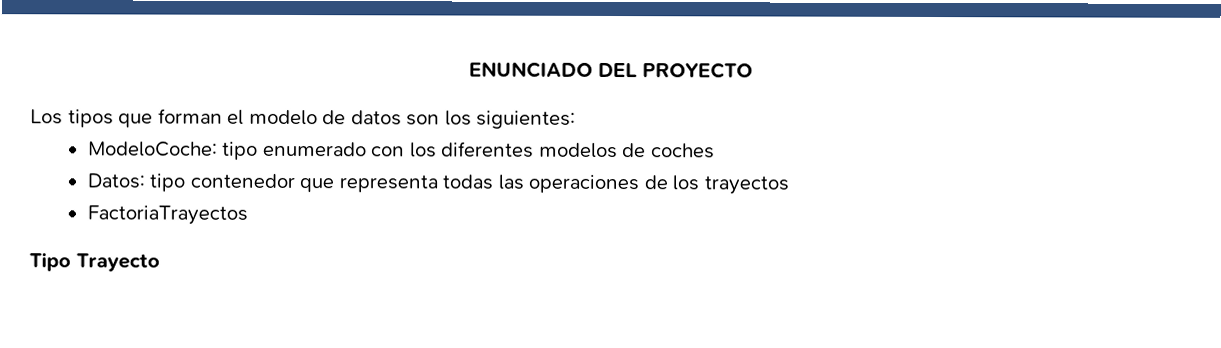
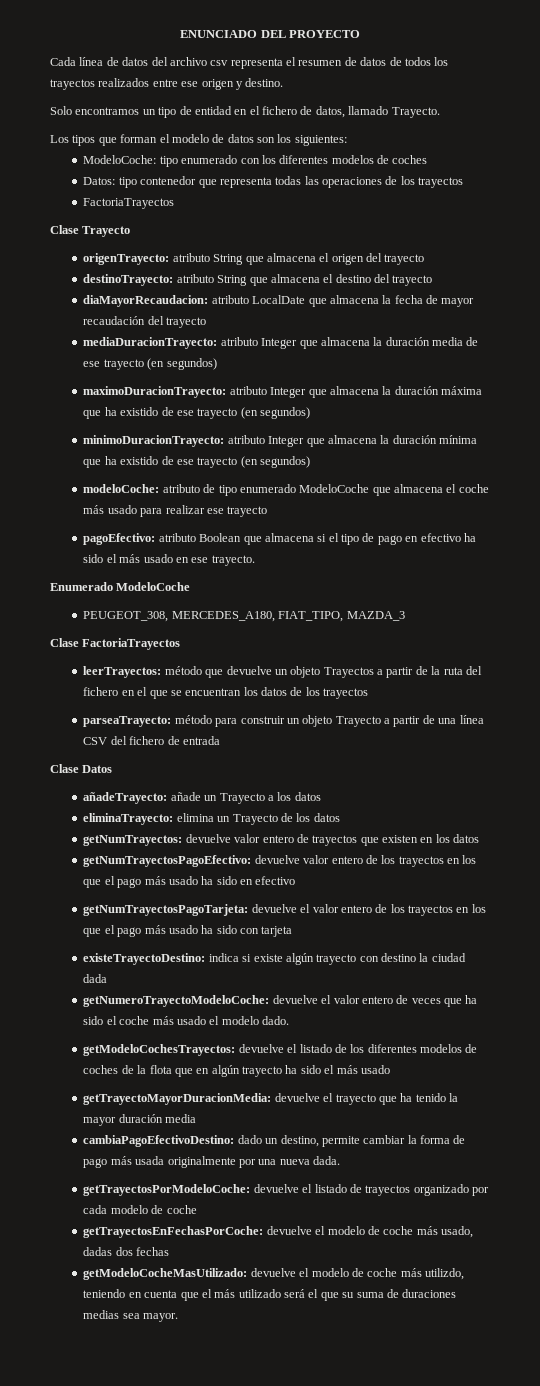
+ Cada línea de datos del archivo csv representa el resumen de datos de todos los trayectos realizados entre ese origen y destino.
+ Solo encontramos un tipo de entidad en el fichero de datos, llamado Trayecto.
- Tipo Trayecto
+ Clase Trayecto
+ origenTrayecto: atributo String que almacena el origen del trayecto
+ destinoTrayecto: atributo String que almacena el destino del trayecto
+ diaMayorRecaudacion: atributo LocalDate que almacena la fecha de mayor recaudación del trayecto
+ mediaDuracionTrayecto: atributo Integer que almacena la duración media de ese trayecto (en segundos)
+ maximoDuracionTrayecto: atributo Integer que almacena la duración máxima que ha existido de ese trayecto (en segundos)
+ minimoDuracionTrayecto: atributo Integer que almacena la duración mínima que ha existido de ese trayecto (en segundos)
+ modeloCoche: atributo de tipo enumerado ModeloCoche que almacena el coche más usado para realizar ese trayecto
+ pagoEfectivo: atributo Boolean que almacena si el tipo de pago en efectivo ha sido el más usado en ese trayecto.
+ Enumerado ModeloCoche
+ PEUGEOT_308, MERCEDES_A180, FIAT_TIPO, MAZDA_3
+ Clase FactoriaTrayectos
+ leerTrayectos: método que devuelve un objeto Trayectos a partir de la ruta del fichero en el que se encuentran los datos de los trayectos
+ parseaTrayecto: método para construir un objeto Trayecto a partir de una línea CSV del fichero de entrada
+ Clase Datos
+ añadeTrayecto: añade un Trayecto a los datos
+ eliminaTrayecto: elimina un Trayecto de los datos
+ getNumTrayectos: devuelve valor entero de trayectos que existen en los datos
+ getNumTrayectosPagoEfectivo: devuelve valor entero de los trayectos en los que el pago más usado ha sido en efectivo
+ getNumTrayectosPagoTarjeta: devuelve el valor entero de los trayectos en los que el pago más usado ha sido con tarjeta
+ existeTrayectoDestino: indica si existe algún trayecto con destino la ciudad dada
+ getNumeroTrayectoModeloCoche: devuelve el valor entero de veces que ha sido el coche más usado el modelo dado.
+ getModeloCochesTrayectos: devuelve el listado de los diferentes modelos de coches de la flota que en algún trayecto ha sido el más usado
+ getTrayectoMayorDuracionMedia: devuelve el trayecto que ha tenido la mayor duración media
+ cambiaPagoEfectivoDestino: dado un destino, permite cambiar la forma de pago más usada originalmente por una nueva dada.
+ getTrayectosPorModeloCoche: devuelve el listado de trayectos organizado por cada modelo de coche
+ getTrayectosEnFechasPorCoche: devuelve el modelo de coche más usado, dadas dos fechas
+ getModeloCocheMasUtilizado: devuelve el modelo de coche más utilizdo, teniendo en cuenta que el más utilizado será el que su suma de duraciones medias sea mayor.

